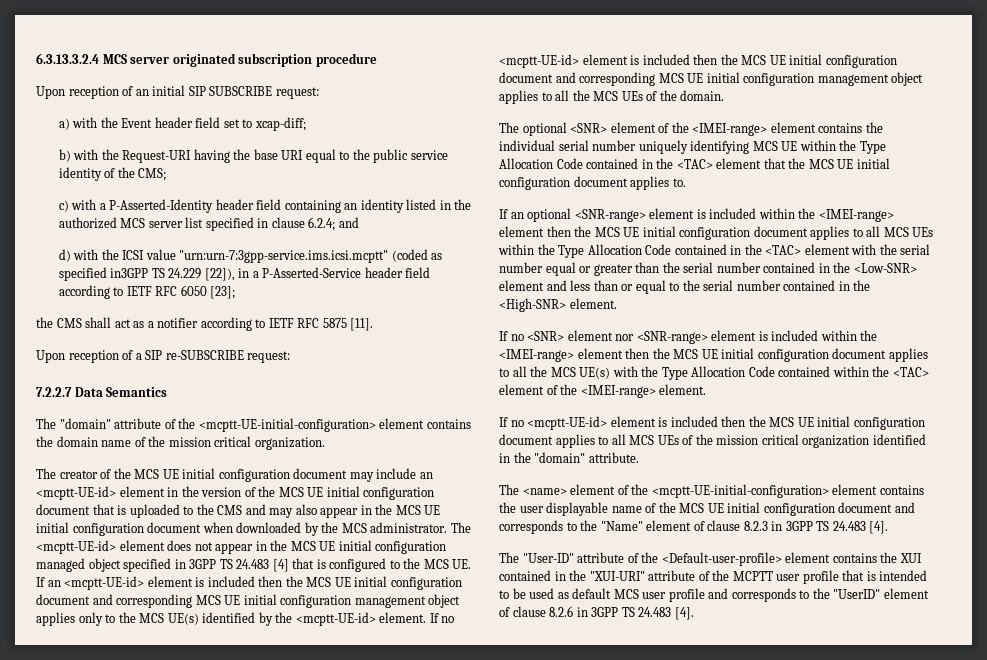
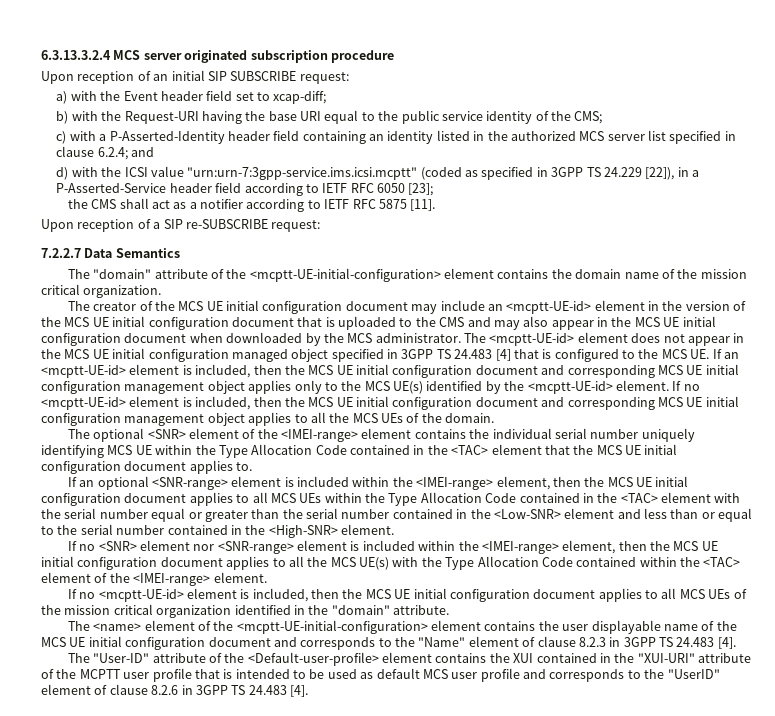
- d) with the ICSI value "urn:urn-7:3gpp-service.ims.icsi.mcptt" (coded as specified in3GPP TS 24.229 [22]), in a P-Asserted-Service header field according to IETF RFC 6050 [23];
+ d) with the ICSI value "urn:urn-7:3gpp-service.ims.icsi.mcptt" (coded as specified in 3GPP TS 24.229 [22]), in a P-Asserted-Service header field according to IETF RFC 6050 [23];
- The <mcptt-UE-id> element does not appear in the MCS UE initial configuration managed object specified in 3GPP TS 24.483 [4] that is configured to the MCS UE. If an <mcptt-UE-id> element is included then the MCS UE initial configuration document and corresponding MCS UE initial configuration management object applies only to the MCS UE(s) identified by the <mcptt-UE-id> element.
+ The <mcptt-UE-id> element does not appear in the MCS UE initial configuration managed object specified in 3GPP TS 24.483 [4] that is configured to the MCS UE. If an <mcptt-UE-id> element is included, then the MCS UE initial configuration document and corresponding MCS UE initial configuration management object applies only to the MCS UE(s) identified by the <mcptt-UE-id> element.
- If no <mcptt-UE-id> element is included then the MCS UE initial configuration document and corresponding MCS UE initial configuration management object applies to all the MCS UEs of the domain.
+ If no <mcptt-UE-id> element is included, then the MCS UE initial configuration document and corresponding MCS UE initial configuration management object applies to all the MCS UEs of the domain.
- If an optional <SNR-range> element is included within the <IMEI-range> element then the MCS UE initial configuration document applies to all MCS UEs within the Type Allocation Code contained in the <TAC> element with the serial number equal or greater than the serial number contained in the <Low-SNR> element and less than or equal to the serial number contained in the <High-SNR> element.
+ If an optional <SNR-range> element is included within the <IMEI-range> element, then the MCS UE initial configuration document applies to all MCS UEs within the Type Allocation Code contained in the <TAC> element with the serial number equal or greater than the serial number contained in the <Low-SNR> element and less than or equal to the serial number contained in the <High-SNR> element.
- If no <SNR> element nor <SNR-range> element is included within the <IMEI-range> element then the MCS UE initial configuration document applies to all the MCS UE(s) with the Type Allocation Code contained within the <TAC> element of the <IMEI-range> element.
+ If no <SNR> element nor <SNR-range> element is included within the <IMEI-range> element, then the MCS UE initial configuration document applies to all the MCS UE(s) with the Type Allocation Code contained within the <TAC> element of the <IMEI-range> element.
- If no <mcptt-UE-id> element is included then the MCS UE initial configuration document applies to all MCS UEs of the mission critical organization identified in the "domain" attribute.
+ If no <mcptt-UE-id> element is included, then the MCS UE initial configuration document applies to all MCS UEs of the mission critical organization identified in the "domain" attribute.

